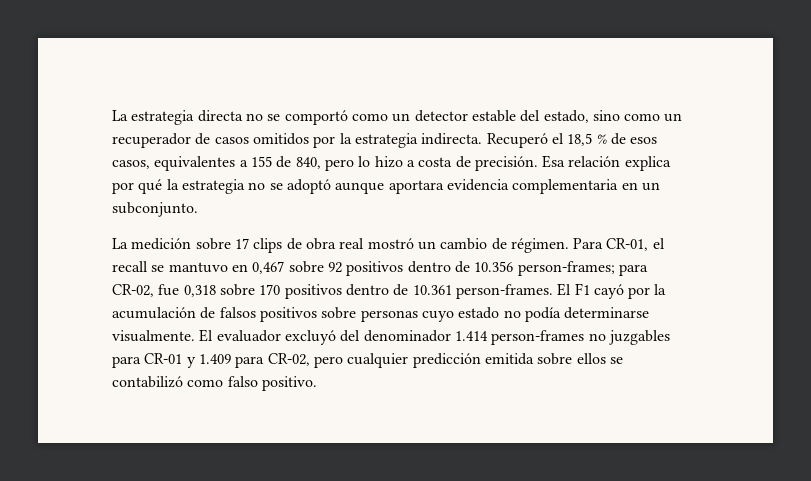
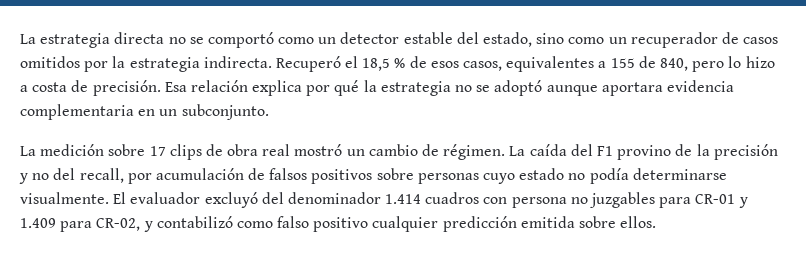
- Para CR-01, el recall se mantuvo en 0,467 sobre 92 positivos dentro de 10.356 person-frames; para CR-02, fue 0,318 sobre 170 positivos dentro de 10.361 person-frames. El F1 cayó por la acumulación de falsos positivos sobre personas cuyo estado no podía determinarse visualmente.
+ La caída del F1 provino de la precisión y no del recall, por acumulación de falsos positivos sobre personas cuyo estado no podía determinarse visualmente.
- El evaluador excluyó del denominador 1.414 person-frames no juzgables para CR-01 y 1.409 para CR-02, pero cualquier predicción emitida sobre ellos se contabilizó como falso positivo.
+ El evaluador excluyó del denominador 1.414 cuadros con persona no juzgables para CR-01 y 1.409 para CR-02, y contabilizó como falso positivo cualquier predicción emitida sobre ellos.

